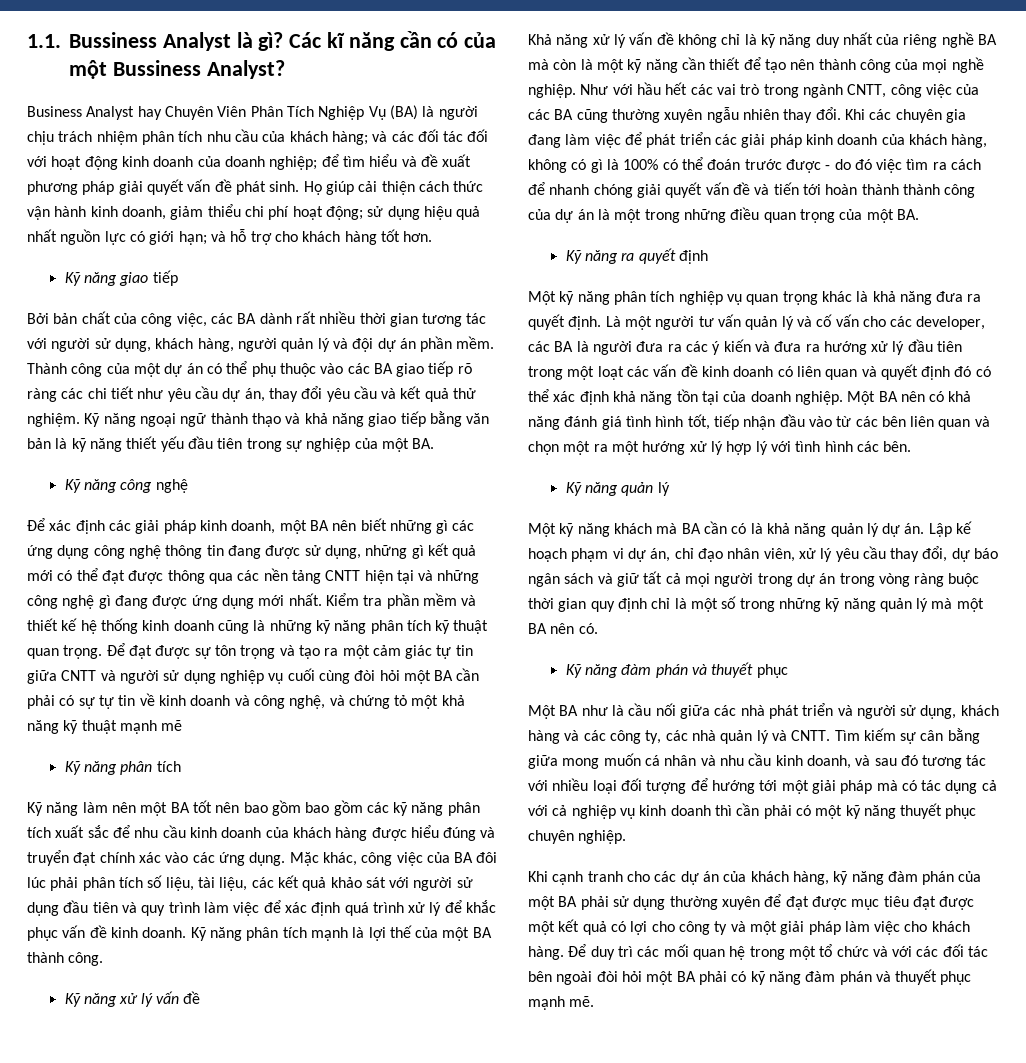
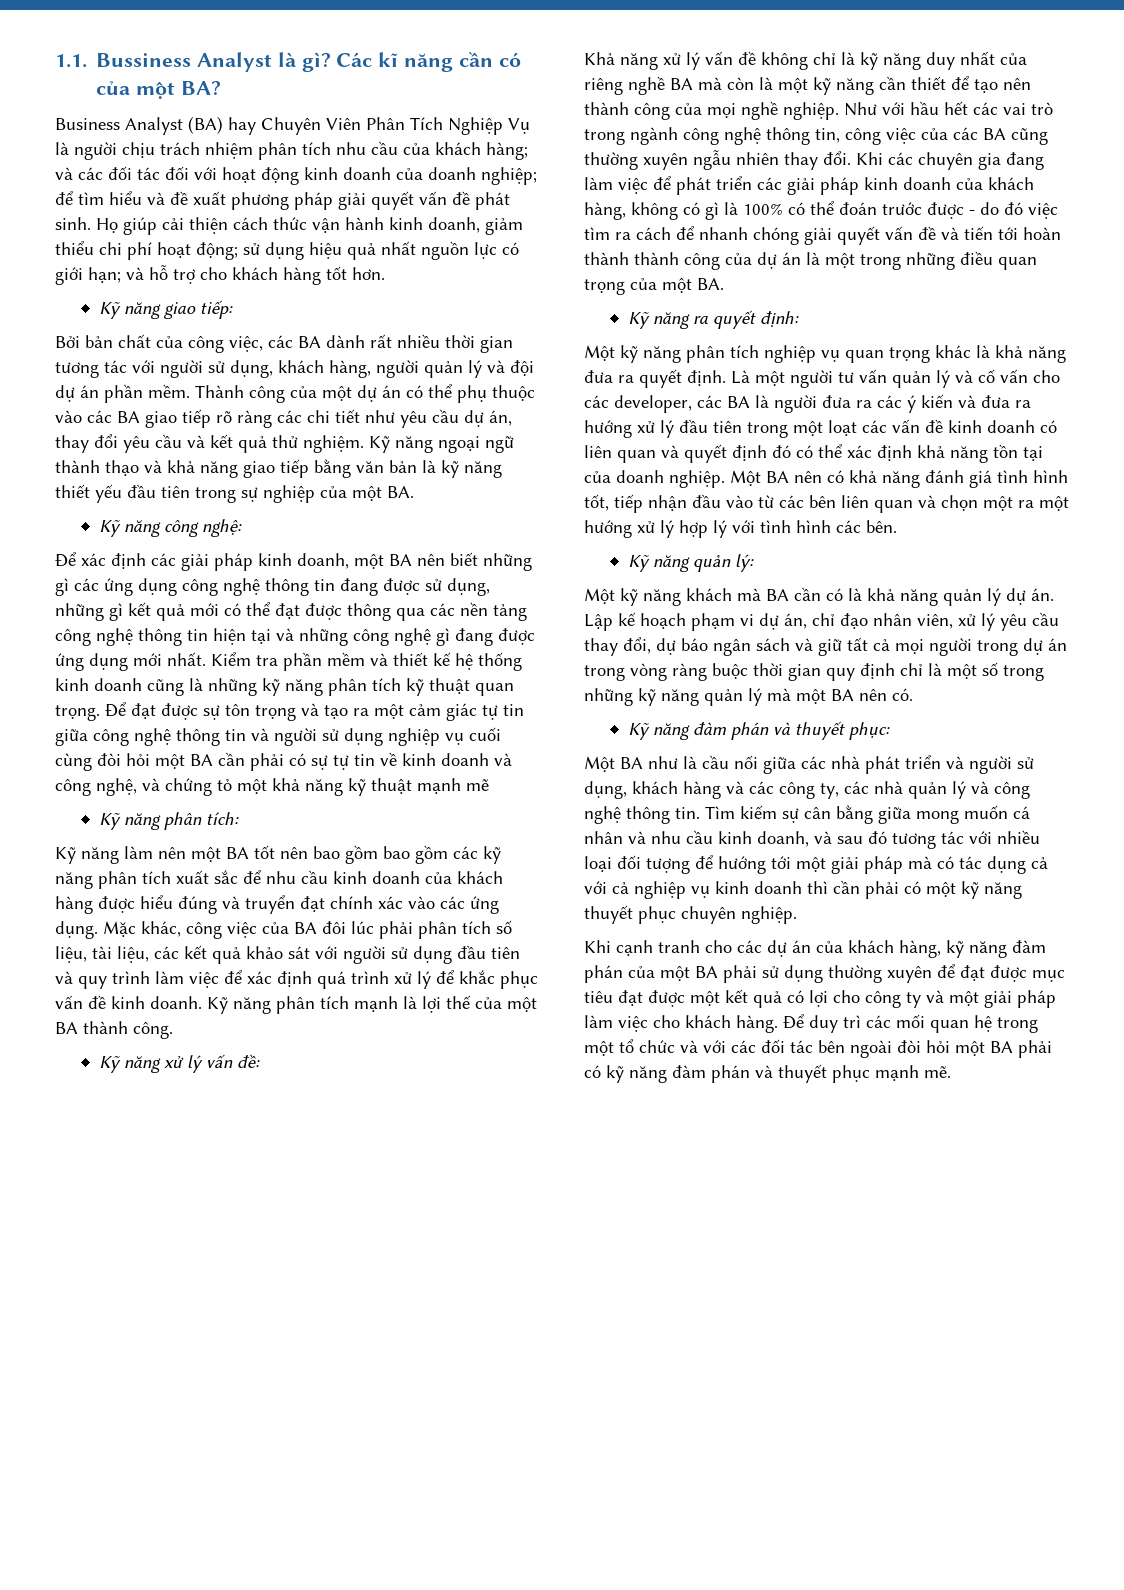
- Các kĩ năng cần có của một Bussiness Analyst?
+ Các kĩ năng cần có của một BA?
- Business Analyst hay Chuyên Viên Phân Tích Nghiệp Vụ (BA) là người chịu trách nhiệm phân tích nhu cầu của khách hàng; và các đối tác đối với hoạt động kinh doanh của doanh nghiệp; để tìm hiểu và đề xuất phương pháp giải quyết vấn đề phát sinh.
+ Business Analyst (BA) hay Chuyên Viên Phân Tích Nghiệp Vụ là người chịu trách nhiệm phân tích nhu cầu của khách hàng; và các đối tác đối với hoạt động kinh doanh của doanh nghiệp; để tìm hiểu và đề xuất phương pháp giải quyết vấn đề phát sinh.
- Kỹ năng giao tiếp
+ Kỹ năng giao tiếp:
- Kỹ năng công nghệ
+ Kỹ năng công nghệ:
- Để xác định các giải pháp kinh doanh, một BA nên biết những gì các ứng dụng công nghệ thông tin đang được sử dụng, những gì kết quả mới có thể đạt được thông qua các nền tảng CNTT hiện tại và những công nghệ gì đang được ứng dụng mới nhất.
+ Để xác định các giải pháp kinh doanh, một BA nên biết những gì các ứng dụng công nghệ thông tin đang được sử dụng, những gì kết quả mới có thể đạt được thông qua các nền tảng công nghệ thông tin hiện tại và những công nghệ gì đang được ứng dụng mới nhất.
- Để đạt được sự tôn trọng và tạo ra một cảm giác tự tin giữa CNTT và người sử dụng nghiệp vụ cuối cùng đòi hỏi một BA cần phải có sự tự tin về kinh doanh và công nghệ, và chứng tỏ một khả năng kỹ thuật mạnh mẽ
- Kỹ năng phân tích
+ Để đạt được sự tôn trọng và tạo ra một cảm giác tự tin giữa công nghệ thông tin và người sử dụng nghiệp vụ cuối cùng đòi hỏi một BA cần phải có sự tự tin về kinh doanh và công nghệ, và chứng tỏ một khả năng kỹ thuật mạnh mẽ
+ Kỹ năng phân tích:
- Kỹ năng xử lý vấn đề
+ Kỹ năng xử lý vấn đề:
- Như với hầu hết các vai trò trong ngành CNTT, công việc của các BA cũng thường xuyên ngẫu nhiên thay đổi.
+ Như với hầu hết các vai trò trong ngành công nghệ thông tin, công việc của các BA cũng thường xuyên ngẫu nhiên thay đổi.
- Kỹ năng ra quyết định
+ Kỹ năng ra quyết định:
- Kỹ năng quản lý
+ Kỹ năng quản lý:
- Kỹ năng đàm phán và thuyết phục
+ Kỹ năng đàm phán và thuyết phục:
- Một BA như là cầu nối giữa các nhà phát triển và người sử dụng, khách hàng và các công ty, các nhà quản lý và CNTT.
+ Một BA như là cầu nối giữa các nhà phát triển và người sử dụng, khách hàng và các công ty, các nhà quản lý và công nghệ thông tin.

